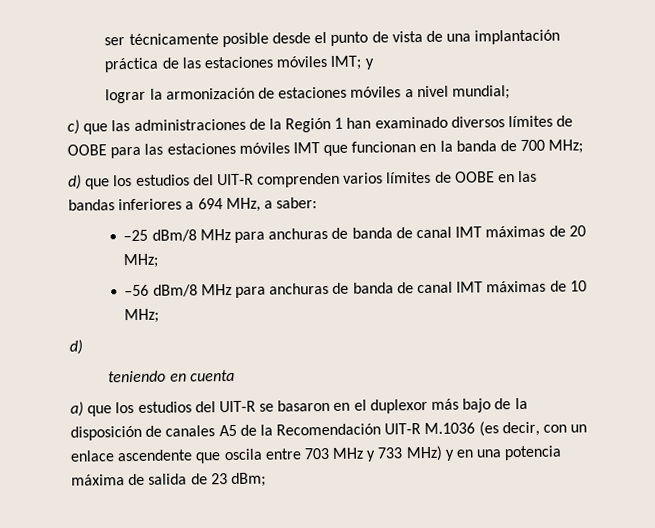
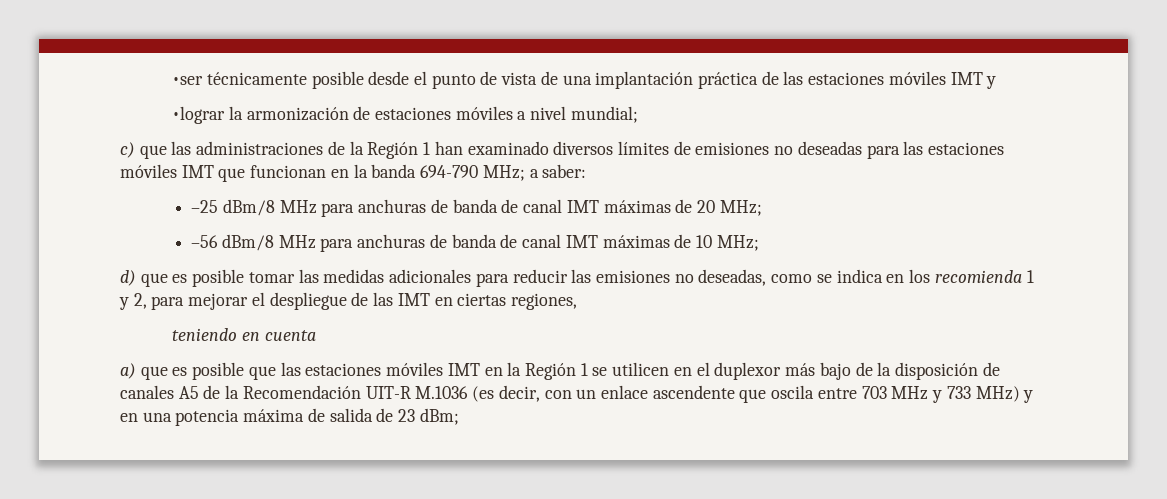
- ser técnicamente posible desde el punto de vista de una implantación práctica de las estaciones móviles IMT; y
+ •ser técnicamente posible desde el punto de vista de una implantación práctica de las estaciones móviles IMT y
- lograr la armonización de estaciones móviles a nivel mundial;
+ •lograr la armonización de estaciones móviles a nivel mundial;
- c) que las administraciones de la Región 1 han examinado diversos límites de OOBE para las estaciones móviles IMT que funcionan en la banda de 700 MHz;
- d) que los estudios del UIT-R comprenden varios límites de OOBE en las bandas inferiores a 694 MHz, a saber:
+ c) que las administraciones de la Región 1 han examinado diversos límites de emisiones no deseadas para las estaciones móviles IMT que funcionan en la banda 694-790 MHz; a saber:
  –56 dBm/8 MHz para anchuras de banda de canal IMT máximas de 10 MHz;
- d)
+ d) que es posible tomar las medidas adicionales para reducir las emisiones no deseadas, como se indica en los recomienda 1 y 2, para mejorar el despliegue de las IMT en ciertas regiones,
- a) que los estudios del UIT-R se basaron en el duplexor más bajo de la disposición de canales A5 de la Recomendación UIT-R M.1036 (es decir, con un enlace ascendente que oscila entre 703 MHz y 733 MHz) y en una potencia máxima de salida de 23 dBm;
+ a) que es posible que las estaciones móviles IMT en la Región 1 se utilicen en el duplexor más bajo de la disposición de canales A5 de la Recomendación UIT-R M.1036 (es decir, con un enlace ascendente que oscila entre 703 MHz y 733 MHz) y en una potencia máxima de salida de 23 dBm;

